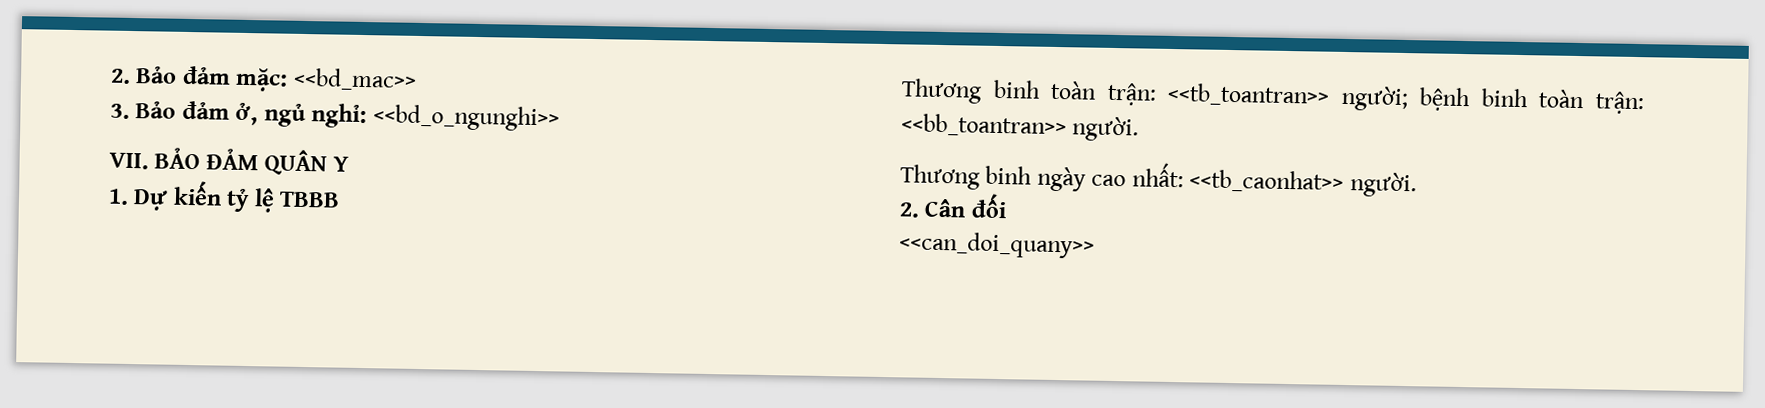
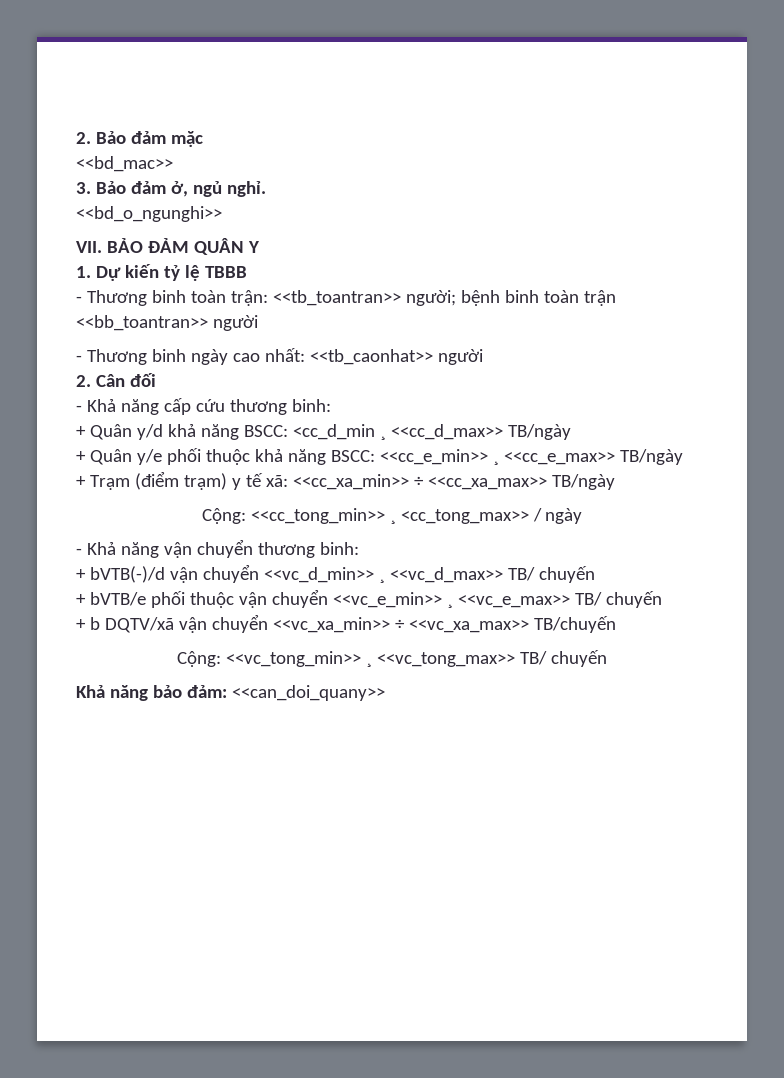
- 2. Bảo đảm mặc: <<bd_mac>>
+ 2. Bảo đảm mặc
+ <<bd_mac>>
- 3. Bảo đảm ở, ngủ nghỉ: <<bd_o_ngunghi>>
+ 3. Bảo đảm ở, ngủ nghỉ.
+ <<bd_o_ngunghi>>
- Thương binh toàn trận: <<tb_toantran>> người; bệnh binh toàn trận: <<bb_toantran>> người.
- Thương binh ngày cao nhất: <<tb_caonhat>> người.
+ - Thương binh toàn trận: <<tb_toantran>> người; bệnh binh toàn trận <<bb_toantran>> người
+ - Thương binh ngày cao nhất: <<tb_caonhat>> người
- <<can_doi_quany>>
+ - Khả năng cấp cứu thương binh:
+ + Quân y/d khả năng BSCC: <cc_d_min ¸ <<cc_d_max>> TB/ngày
+ + Quân y/e phối thuộc khả năng BSCC: <<cc_e_min>> ¸ <<cc_e_max>> TB/ngày
+ + Trạm (điểm trạm) y tế xã: <<cc_xa_min>> ÷ <<cc_xa_max>> TB/ngày
+ Cộng: <<cc_tong_min>> ¸ <cc_tong_max>> / ngày
+ - Khả năng vận chuyển thương binh:
+ + bVTB(-)/d vận chuyển <<vc_d_min>> ¸ <<vc_d_max>> TB/ chuyến
+ + bVTB/e phối thuộc vận chuyển <<vc_e_min>> ¸ <<vc_e_max>> TB/ chuyến
+ + b DQTV/xã vận chuyển <<vc_xa_min>> ÷ <<vc_xa_max>> TB/chuyến
+ Cộng: <<vc_tong_min>> ¸ <<vc_tong_max>> TB/ chuyến
+ Khả năng bảo đảm: <<can_doi_quany>>

